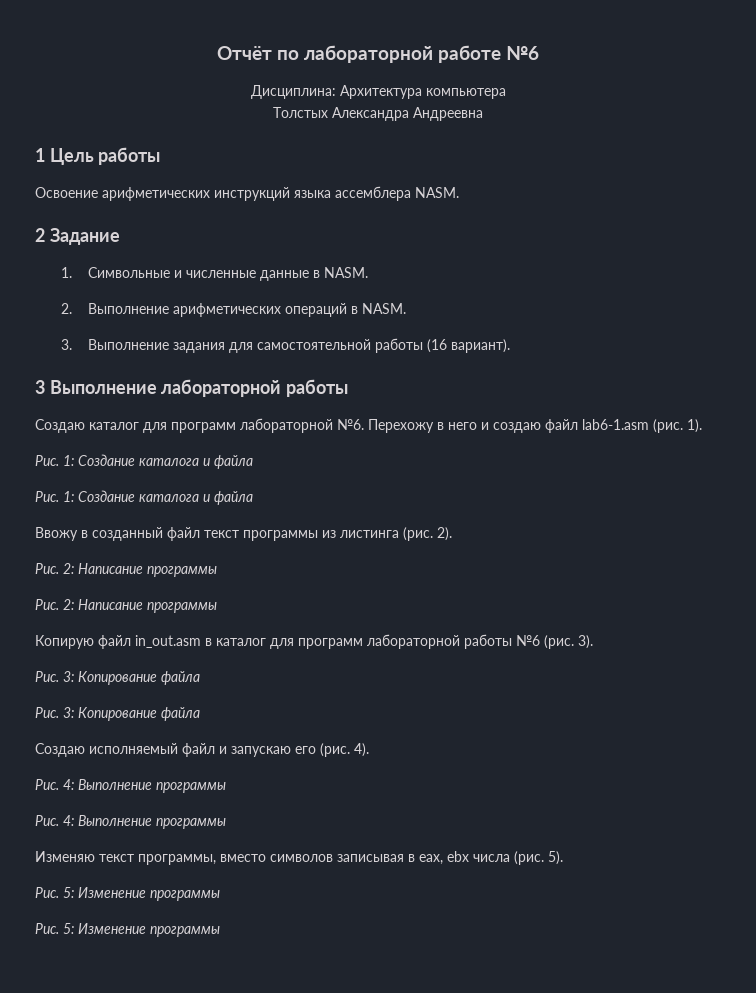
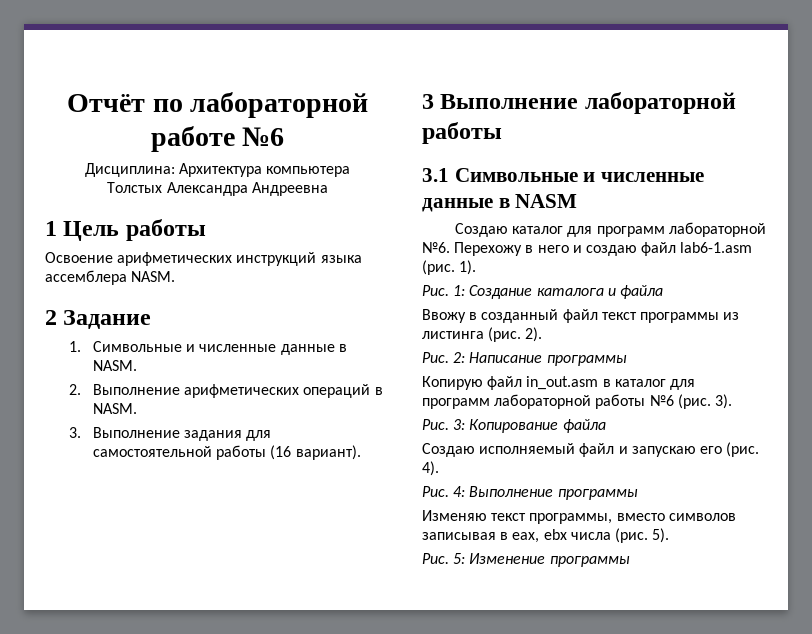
+ 3.1 Символьные и численные данные в NASM
  1).
- Рис. 1: Создание каталога и файла
  2).
- Рис. 2: Написание программы
  3).
- Рис. 3: Копирование файла
  4).
- Рис. 4: Выполнение программы
  5).
- Рис. 5: Изменение программы

